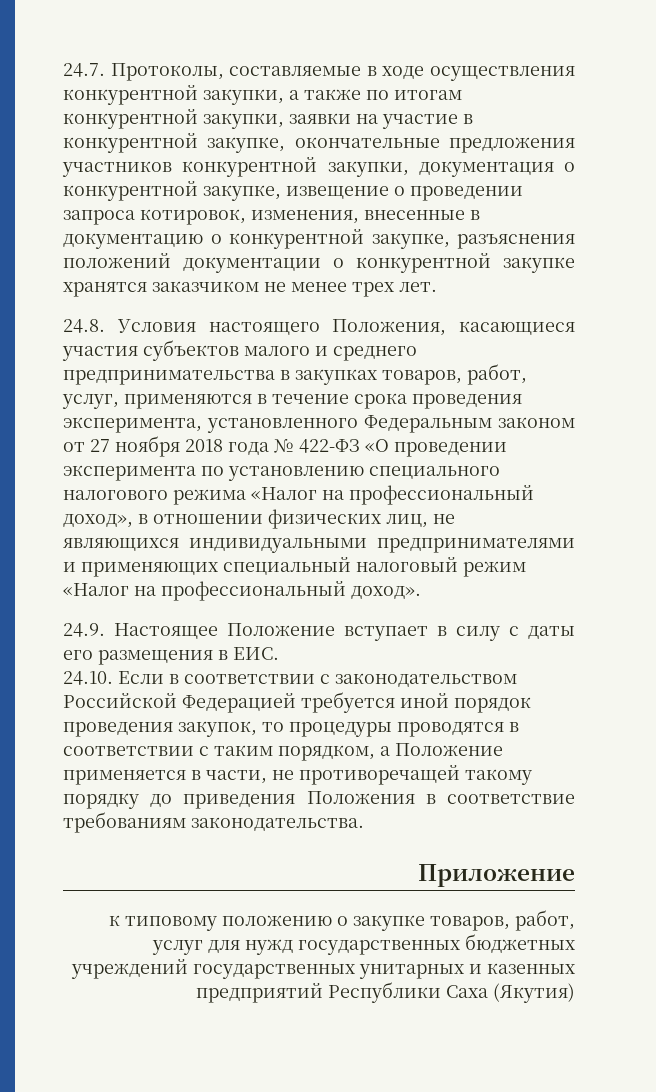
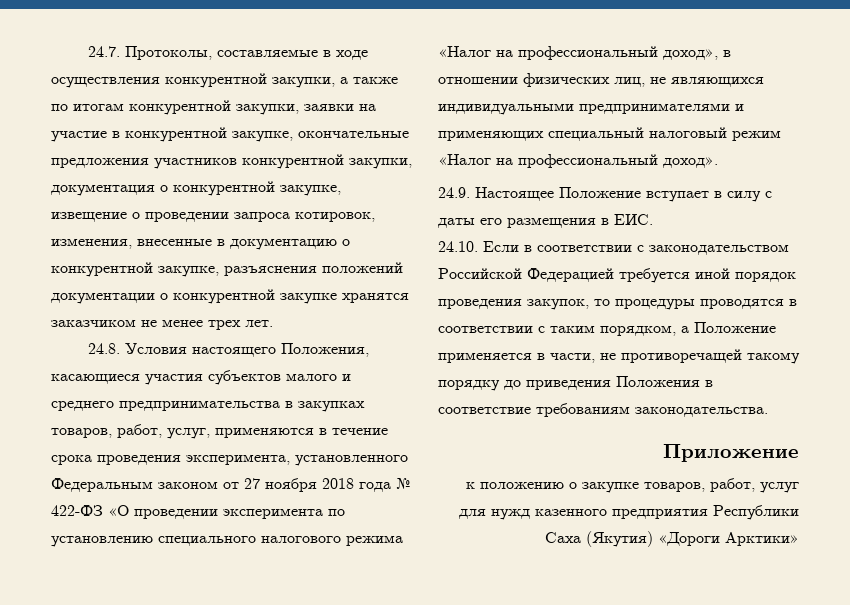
- к типовому положению о закупке товаров, работ, услуг для нужд государственных бюджетных учреждений государственных унитарных и казенных предприятий Республики Саха (Якутия)
+ к положению о закупке товаров, работ, услуг для нужд казенного предприятия Республики Саха (Якутия) «Дороги Арктики»

